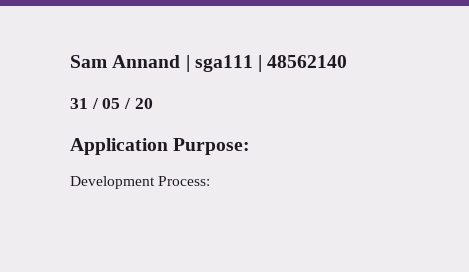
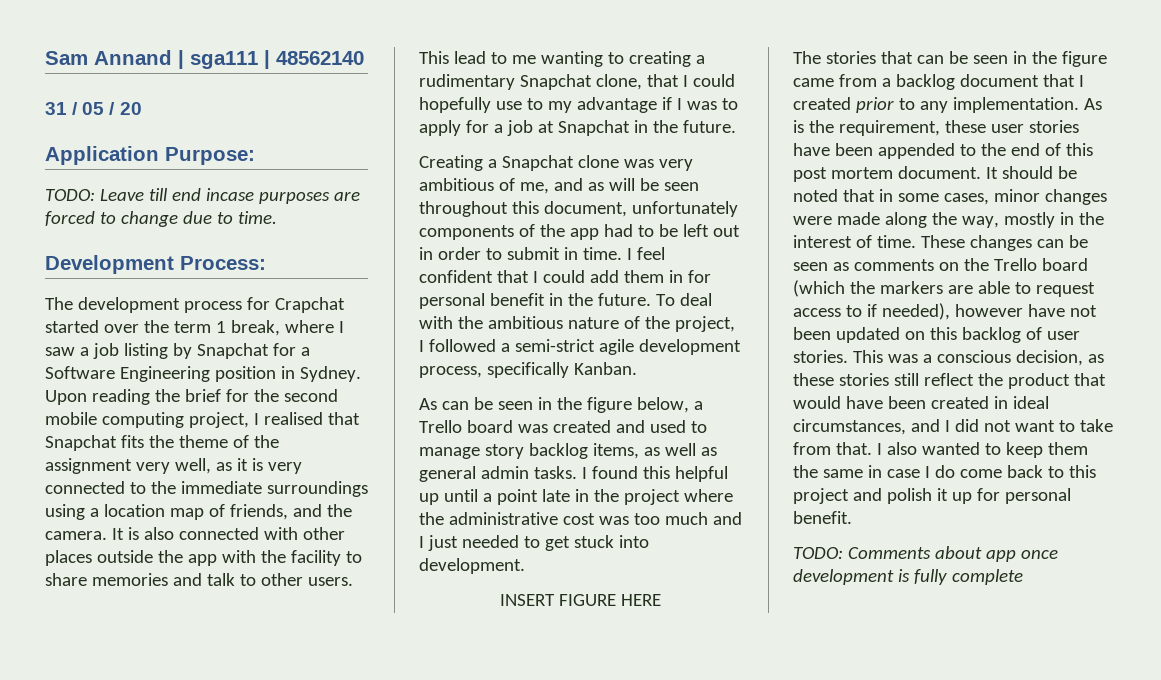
+ TODO: Leave till end incase purposes are forced to change due to time.
  Development Process:
+ The development process for Crapchat started over the term 1 break, where I saw a job listing by Snapchat for a Software Engineering position in Sydney. Upon reading the brief for the second mobile computing project, I realised that Snapchat fits the theme of the assignment very well, as it is very connected to the immediate surroundings using a location map of friends, and the camera. It is also connected with other places outside the app with the facility to share memories and talk to other users. This lead to me wanting to creating a rudimentary Snapchat clone, that I could hopefully use to my advantage if I was to apply for a job at Snapchat in the future.
+ Creating a Snapchat clone was very ambitious of me, and as will be seen throughout this document, unfortunately components of the app had to be left out in order to submit in time. I feel confident that I could add them in for personal benefit in the future. To deal with the ambitious nature of the project, I followed a semi-strict agile development process, specifically Kanban.
+ As can be seen in the figure below, a Trello board was created and used to manage story backlog items, as well as general admin tasks. I found this helpful up until a point late in the project where the administrative cost was too much and I just needed to get stuck into development.
+ INSERT FIGURE HERE
+ The stories that can be seen in the figure came from a backlog document that I created prior to any implementation. As is the requirement, these user stories have been appended to the end of this post mortem document. It should be noted that in some cases, minor changes were made along the way, mostly in the interest of time. These changes can be seen as comments on the Trello board (which the markers are able to request access to if needed), however have not been updated on this backlog of user stories. This was a conscious decision, as these stories still reflect the product that would have been created in ideal circumstances, and I did not want to take from that. I also wanted to keep them the same in case I do come back to this project and polish it up for personal benefit.
+ TODO: Comments about app once development is fully complete

